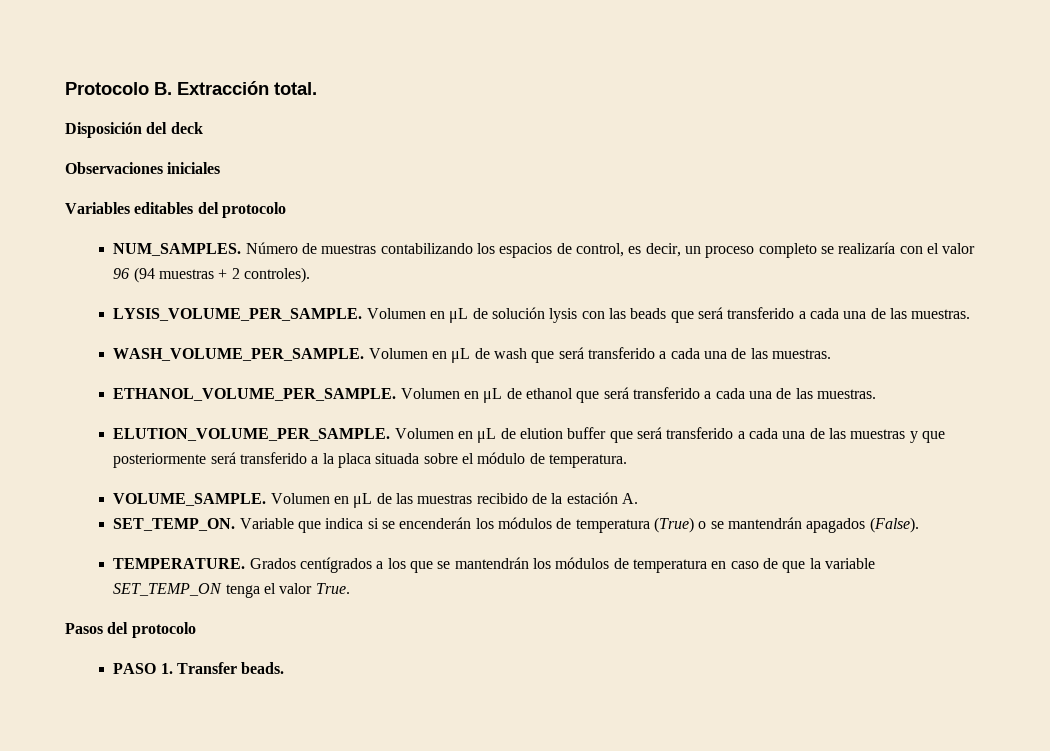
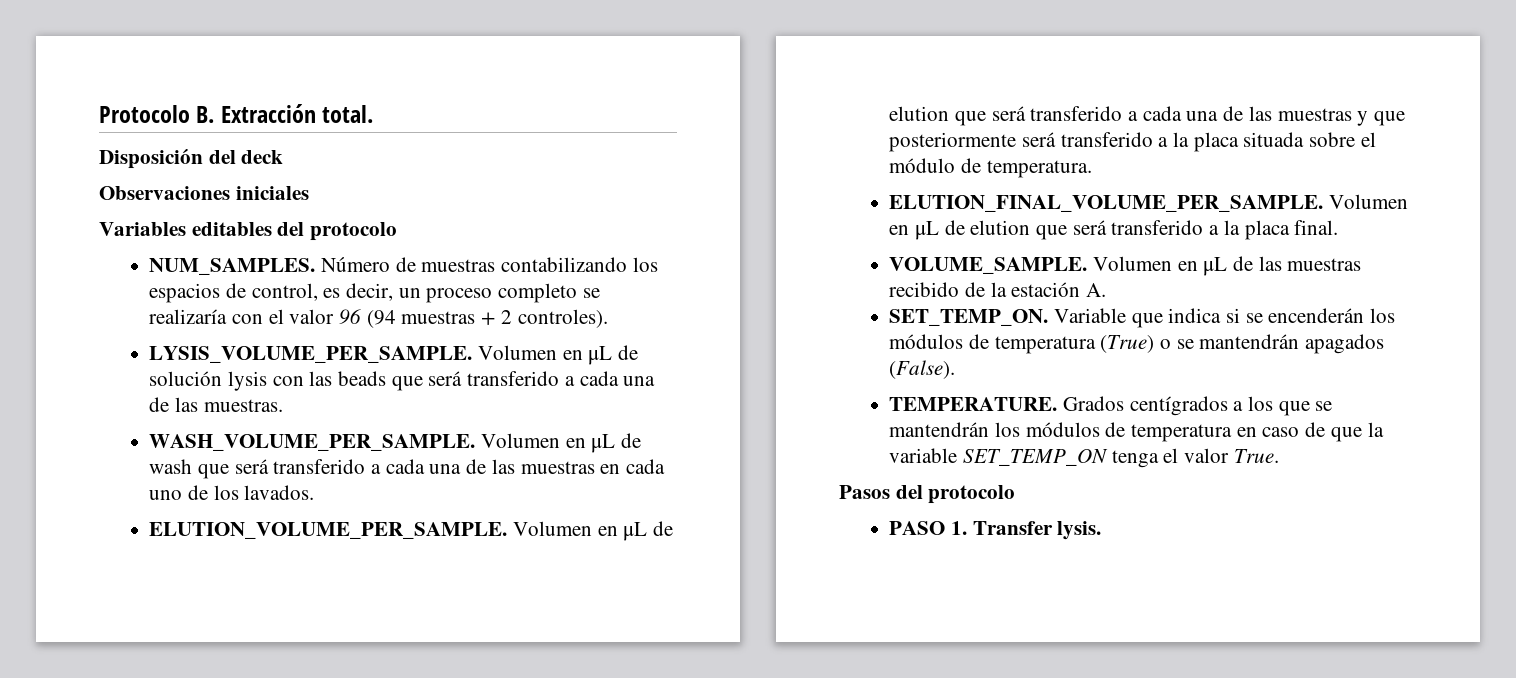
- Volumen en μL de wash que será transferido a cada una de las muestras.
- ETHANOL_VOLUME_PER_SAMPLE. Volumen en μL de ethanol que será transferido a cada una de las muestras.
+ Volumen en μL de wash que será transferido a cada una de las muestras en cada uno de los lavados.
- Volumen en μL de elution buffer que será transferido a cada una de las muestras y que posteriormente será transferido a la placa situada sobre el módulo de temperatura.
+ Volumen en μL de elution que será transferido a cada una de las muestras y que posteriormente será transferido a la placa situada sobre el módulo de temperatura.
+ ELUTION_FINAL_VOLUME_PER_SAMPLE. Volumen en μL de elution que será transferido a la placa final.
- PASO 1. Transfer beads.
+ PASO 1. Transfer lysis.

